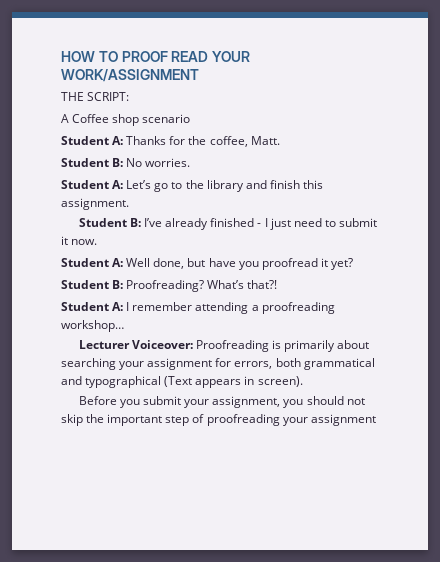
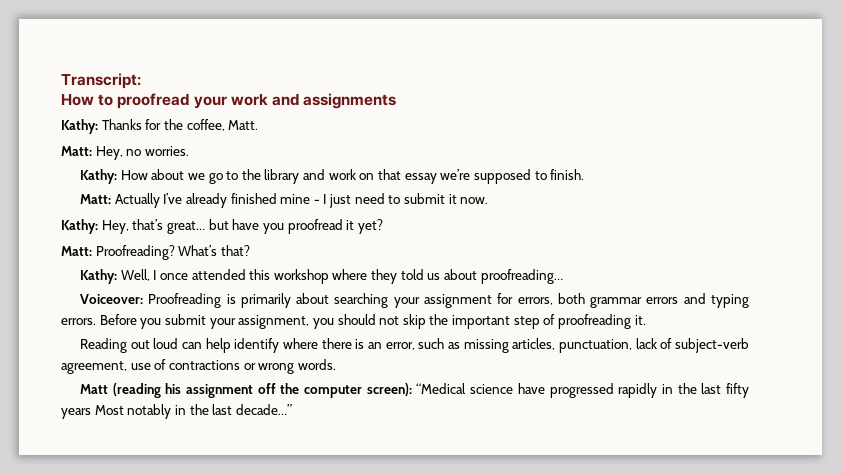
- HOW TO PROOF READ YOUR WORK/ASSIGNMENT
- THE SCRIPT:
- A Coffee shop scenario
- Student A: Thanks for the coffee, Matt.
+ Transcript:
+ How to proofread your work and assignments
+ Kathy: Thanks for the coffee, Matt.
- Student B: No worries.
- Student A: Let’s go to the library and finish this assignment.
- Student B: I’ve already finished - I just need to submit it now.
+ Matt: Hey, no worries.
+ Kathy: How about we go to the library and work on that essay we’re supposed to finish.
+ Matt: Actually I’ve already finished mine - I just need to submit it now.
- Student A: Well done, but have you proofread it yet?
+ Kathy: Hey, that’s great… but have you proofread it yet?
- Student B: Proofreading? What’s that?!
- Student A: I remember attending a proofreading workshop…
- Lecturer Voiceover: Proofreading is primarily about searching your assignment for errors, both grammatical and typographical (Text appears in screen).
- Before you submit your assignment, you should not skip the important step of proofreading your assignment
+ Matt: Proofreading? What’s that?
+ Kathy: Well, I once attended this workshop where they told us about proofreading…
+ Voiceover: Proofreading is primarily about searching your assignment for errors, both grammar errors and typing errors. Before you submit your assignment, you should not skip the important step of proofreading it.
+ Reading out loud can help identify where there is an error, such as missing articles, punctuation, lack of subject-verb agreement, use of contractions or wrong words.
+ Matt (reading his assignment off the computer screen): “Medical science have progressed rapidly in the last fifty years Most notably in the last decade…”

